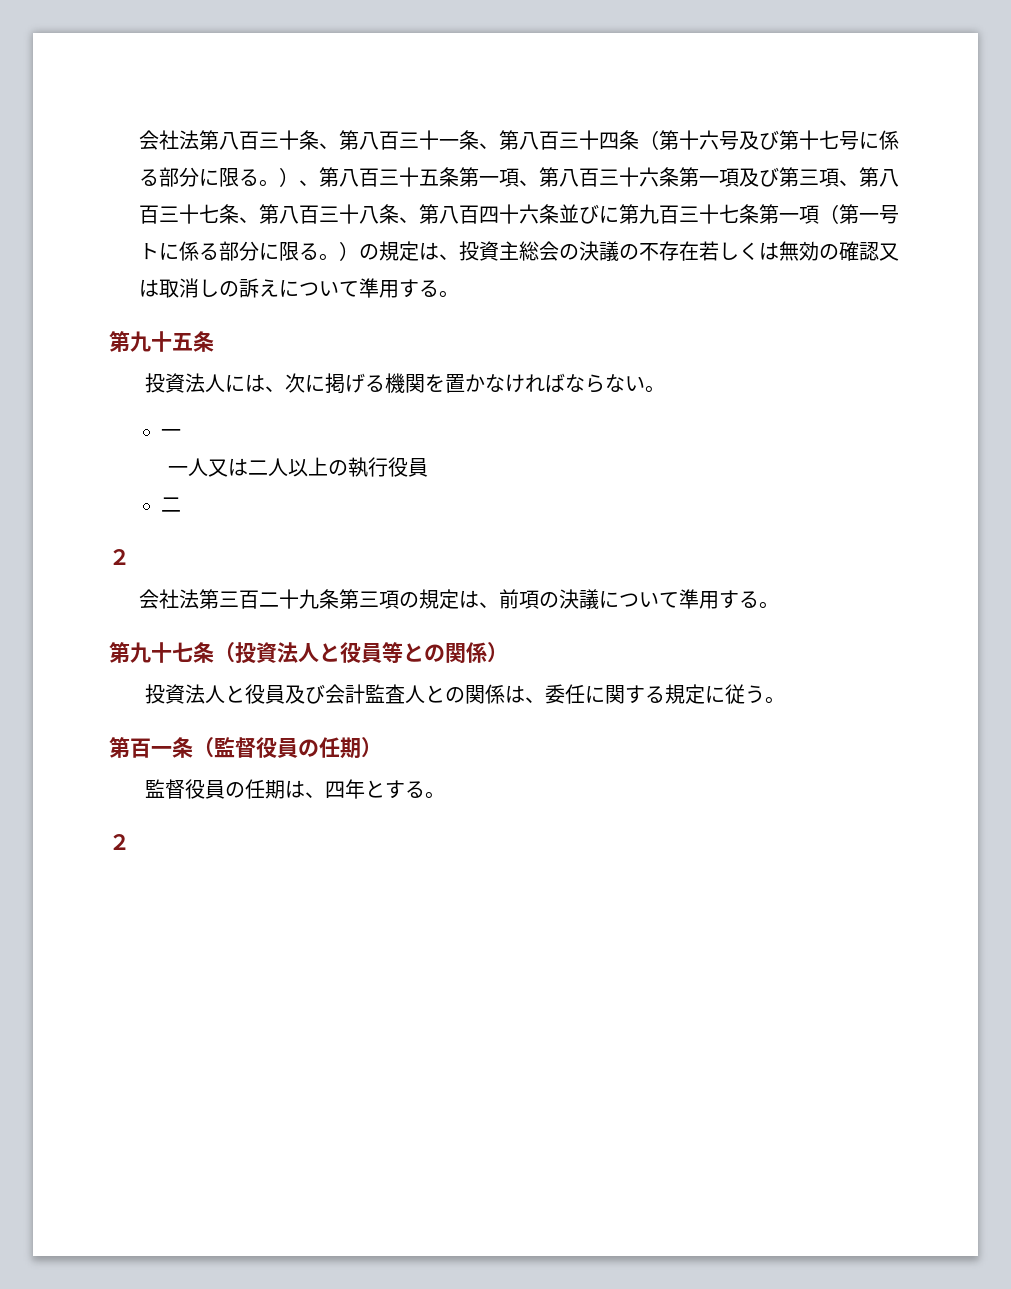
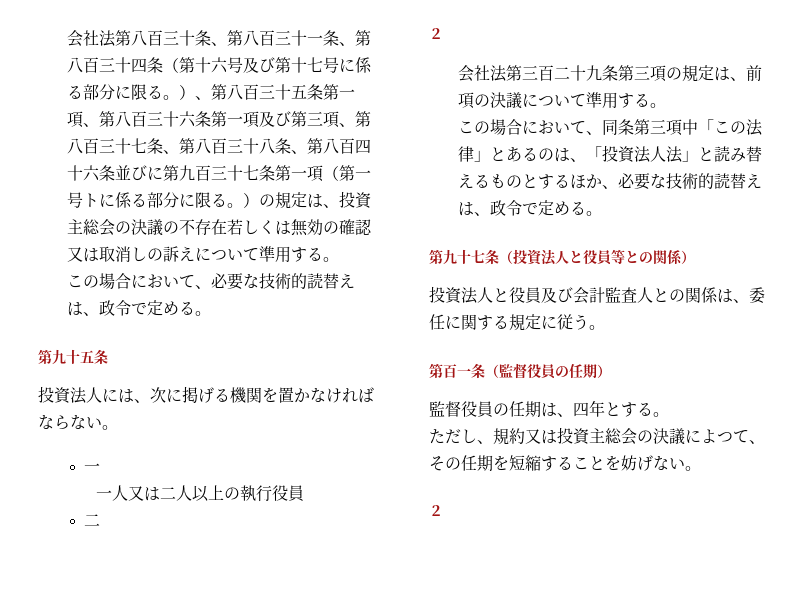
+ この場合において、必要な技術的読替えは、政令で定める。
+ この場合において、同条第三項中「この法律」とあるのは、「投資法人法」と読み替えるものとするほか、必要な技術的読替えは、政令で定める。
+ ただし、規約又は投資主総会の決議によつて、その任期を短縮することを妨げない。

